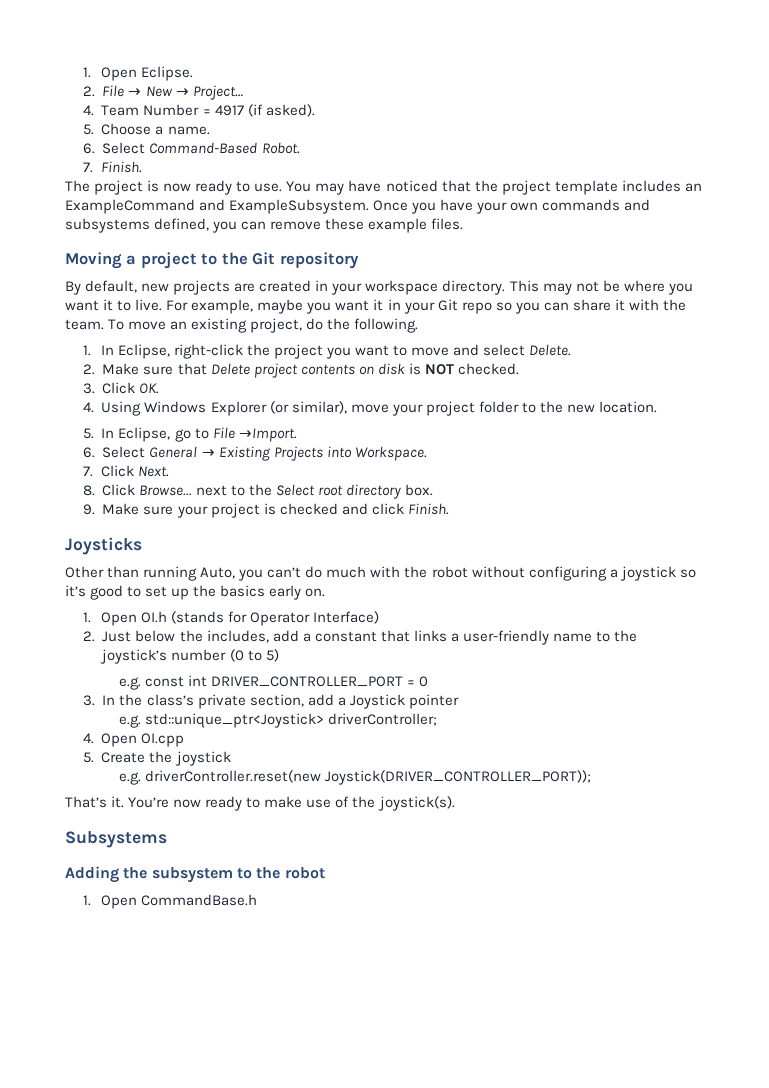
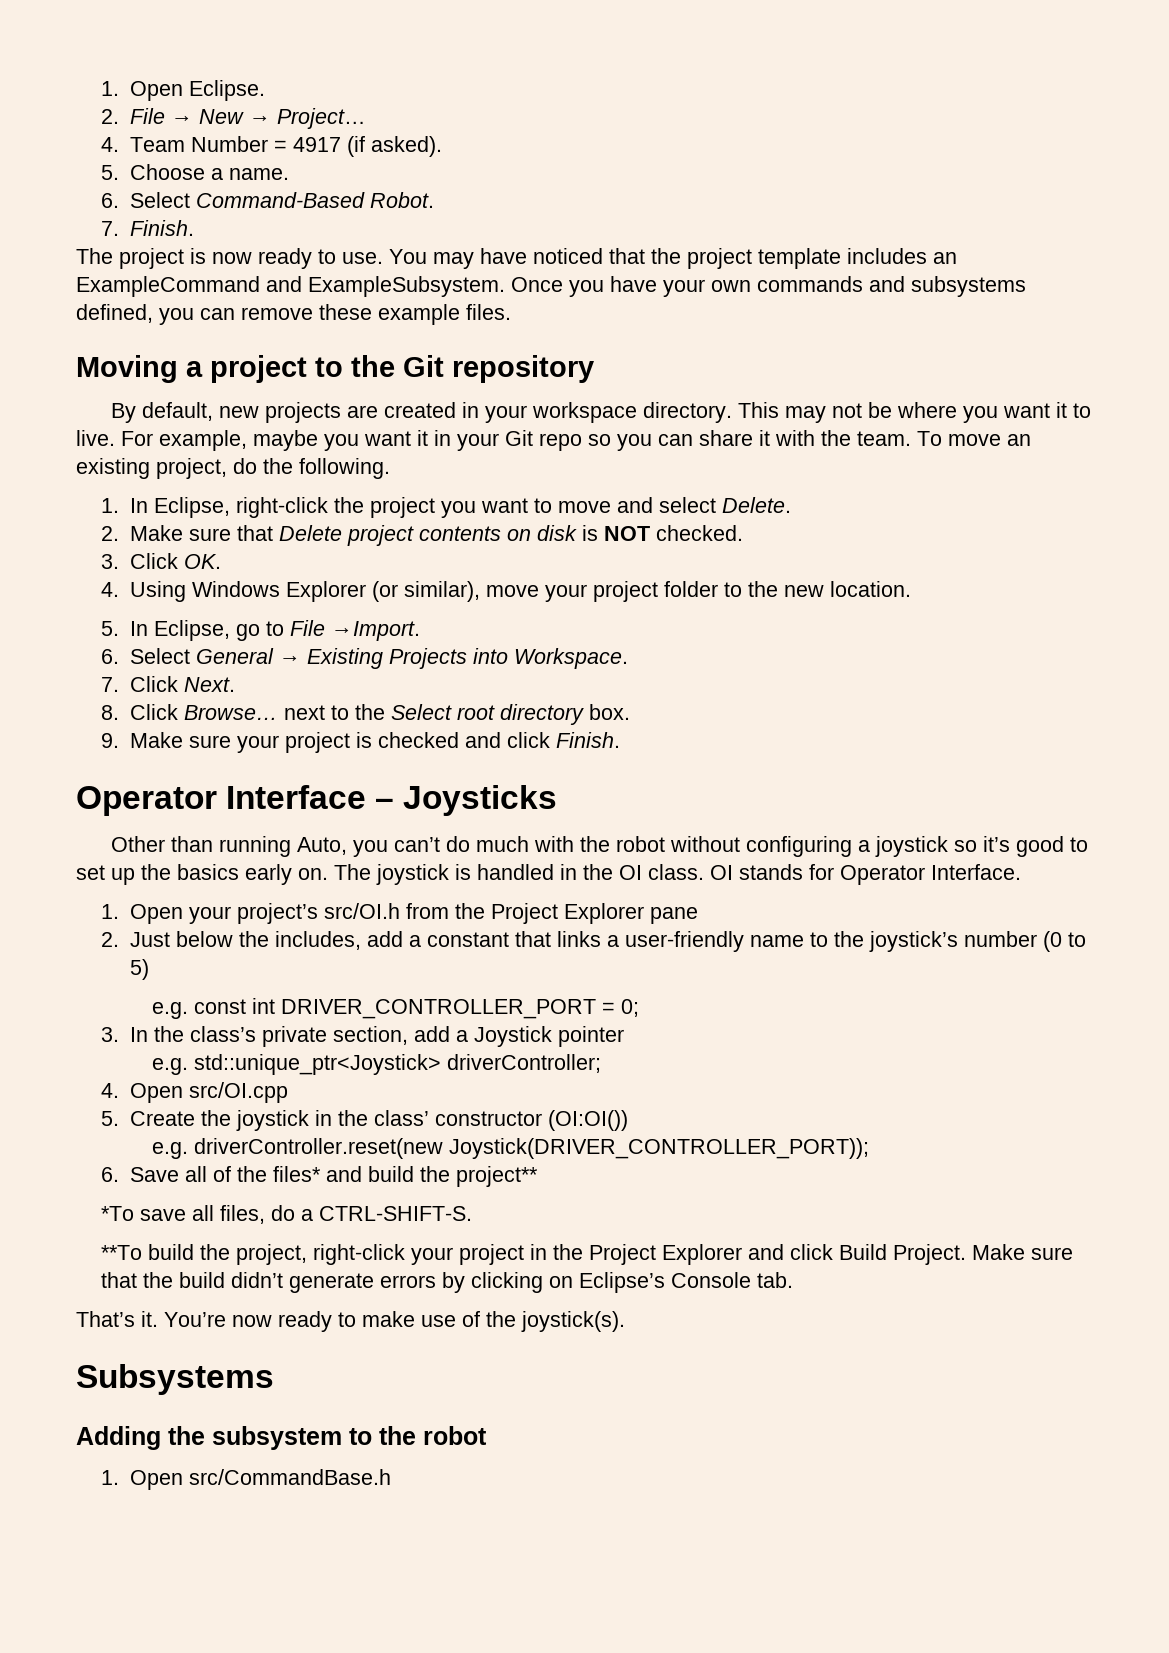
- Joysticks
+ Operator Interface – Joysticks
- Other than running Auto, you can’t do much with the robot without configuring a joystick so it’s good to set up the basics early on.
- 1. Open OI.h (stands for Operator Interface)
+ Other than running Auto, you can’t do much with the robot without configuring a joystick so it’s good to set up the basics early on. The joystick is handled in the OI class. OI stands for Operator Interface.
+ 1. Open your project’s src/OI.h from the Project Explorer pane
- e.g. const int DRIVER_CONTROLLER_PORT = 0
+ e.g. const int DRIVER_CONTROLLER_PORT = 0;
- 4. Open OI.cpp
+ 4. Open src/OI.cpp
- 5. Create the joystick
+ 5. Create the joystick in the class’ constructor (OI:OI())
  e.g. driverController.reset(new Joystick(DRIVER_CONTROLLER_PORT));
+ 6. Save all of the files* and build the project**
+ *To save all files, do a CTRL-SHIFT-S.
+ **To build the project, right-click your project in the Project Explorer and click Build Project. Make sure that the build didn’t generate errors by clicking on Eclipse’s Console tab.
- 1. Open CommandBase.h
+ 1. Open src/CommandBase.h

